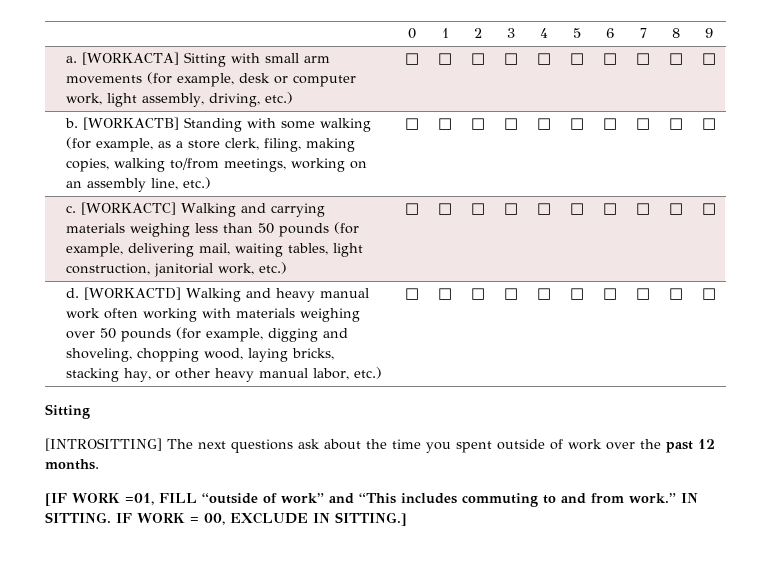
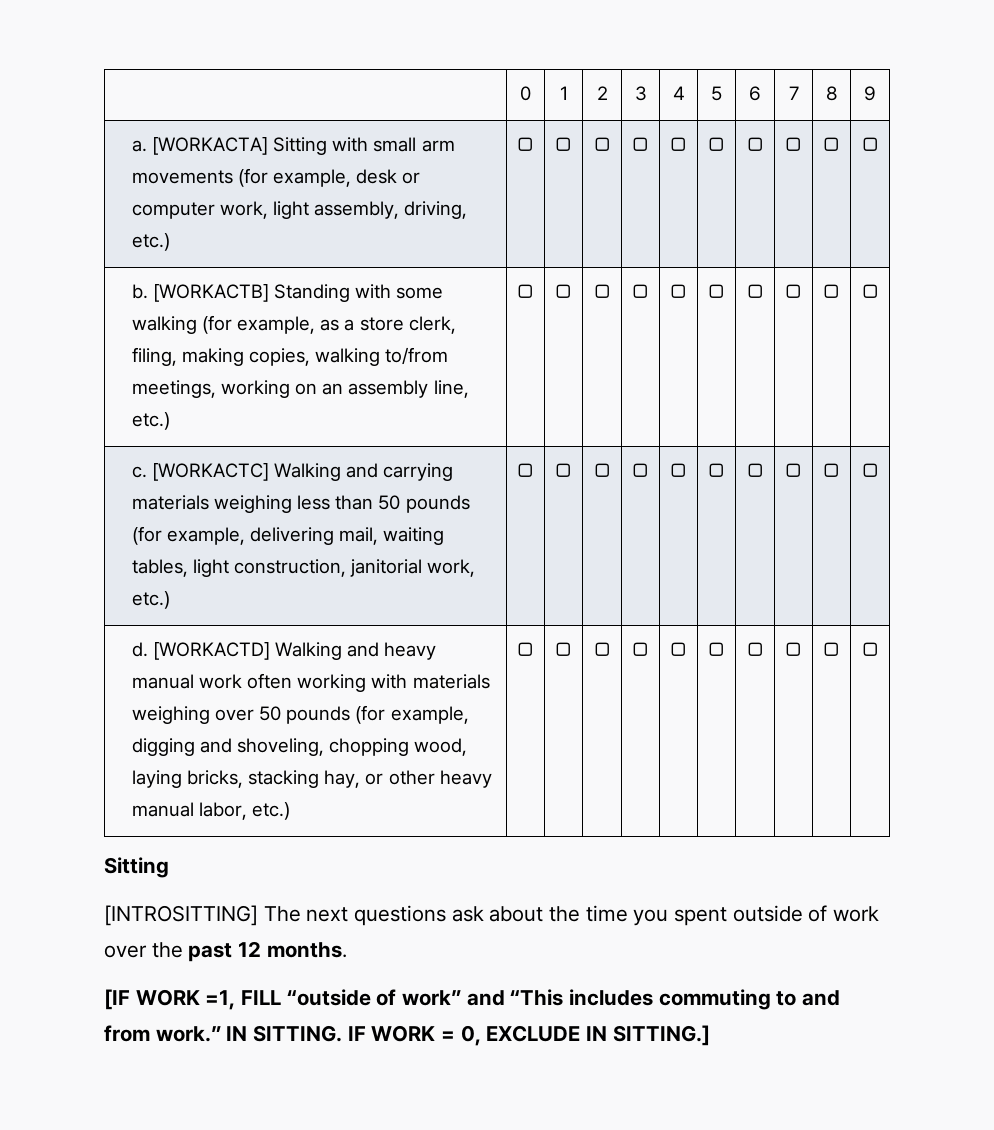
- [IF WORK =01, FILL “outside of work” and “This includes commuting to and from work.”
+ [IF WORK =1, FILL “outside of work” and “This includes commuting to and from work.”
- IF WORK = 00, EXCLUDE IN SITTING.]
+ IF WORK = 0, EXCLUDE IN SITTING.]

